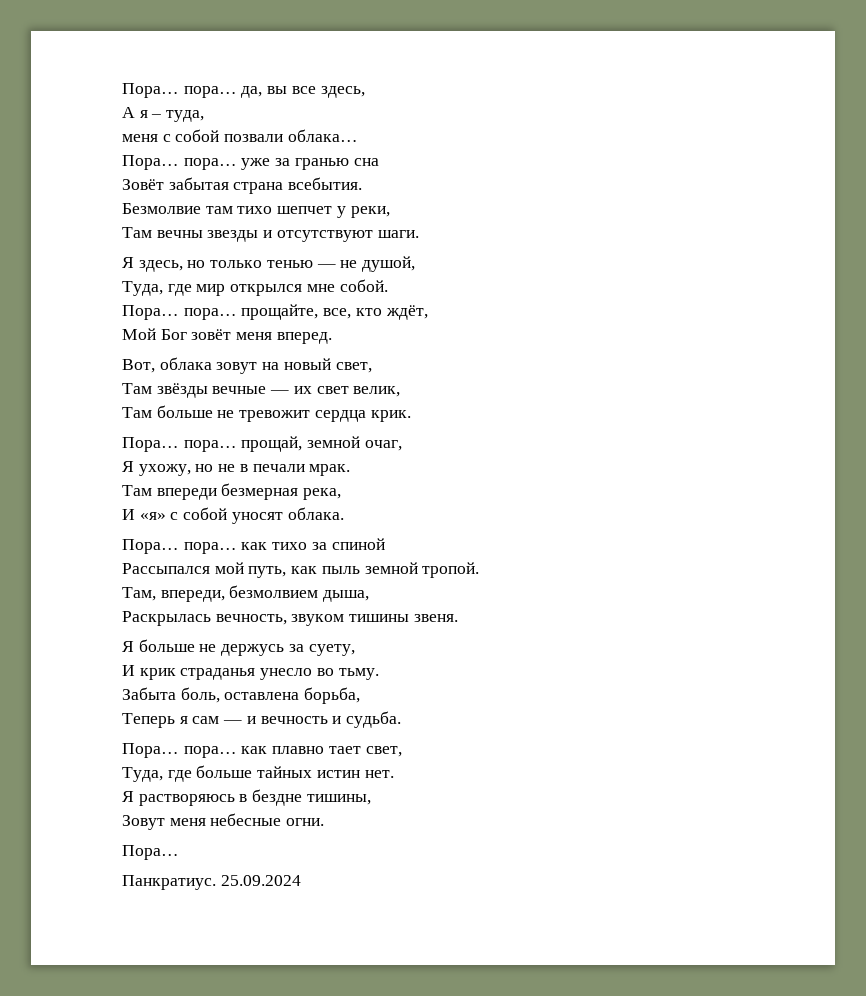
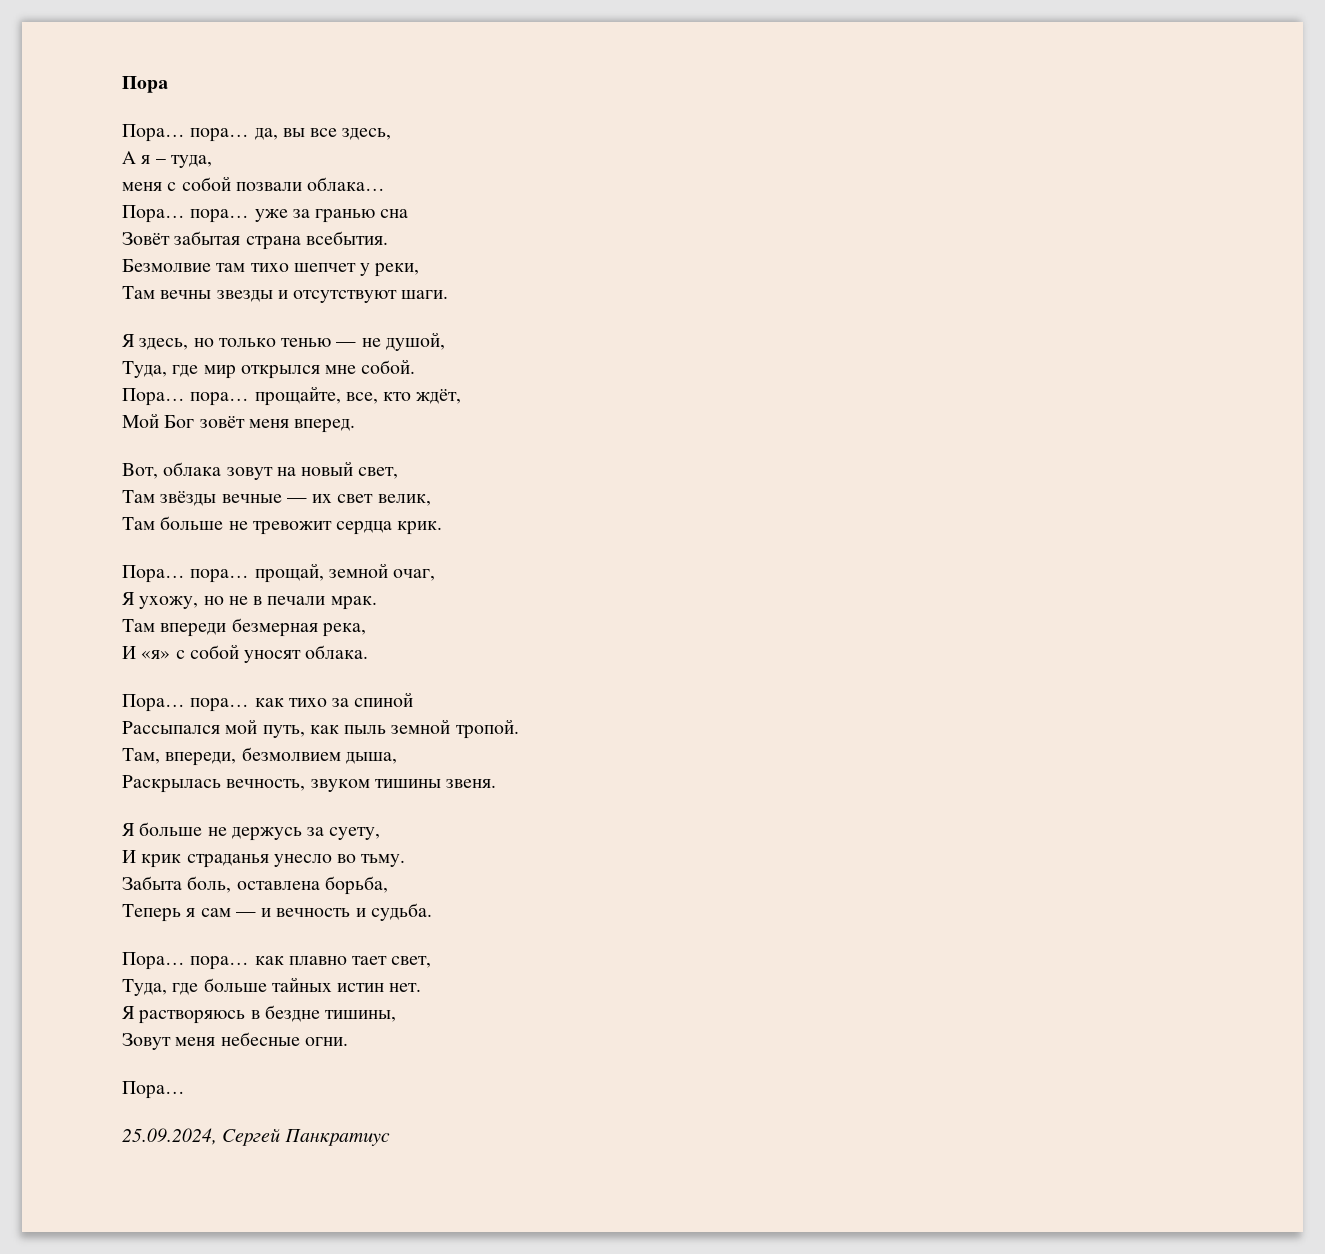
+ Пора
- Панкратиус. 25.09.2024
+ 25.09.2024, Сергей Панкратиус

